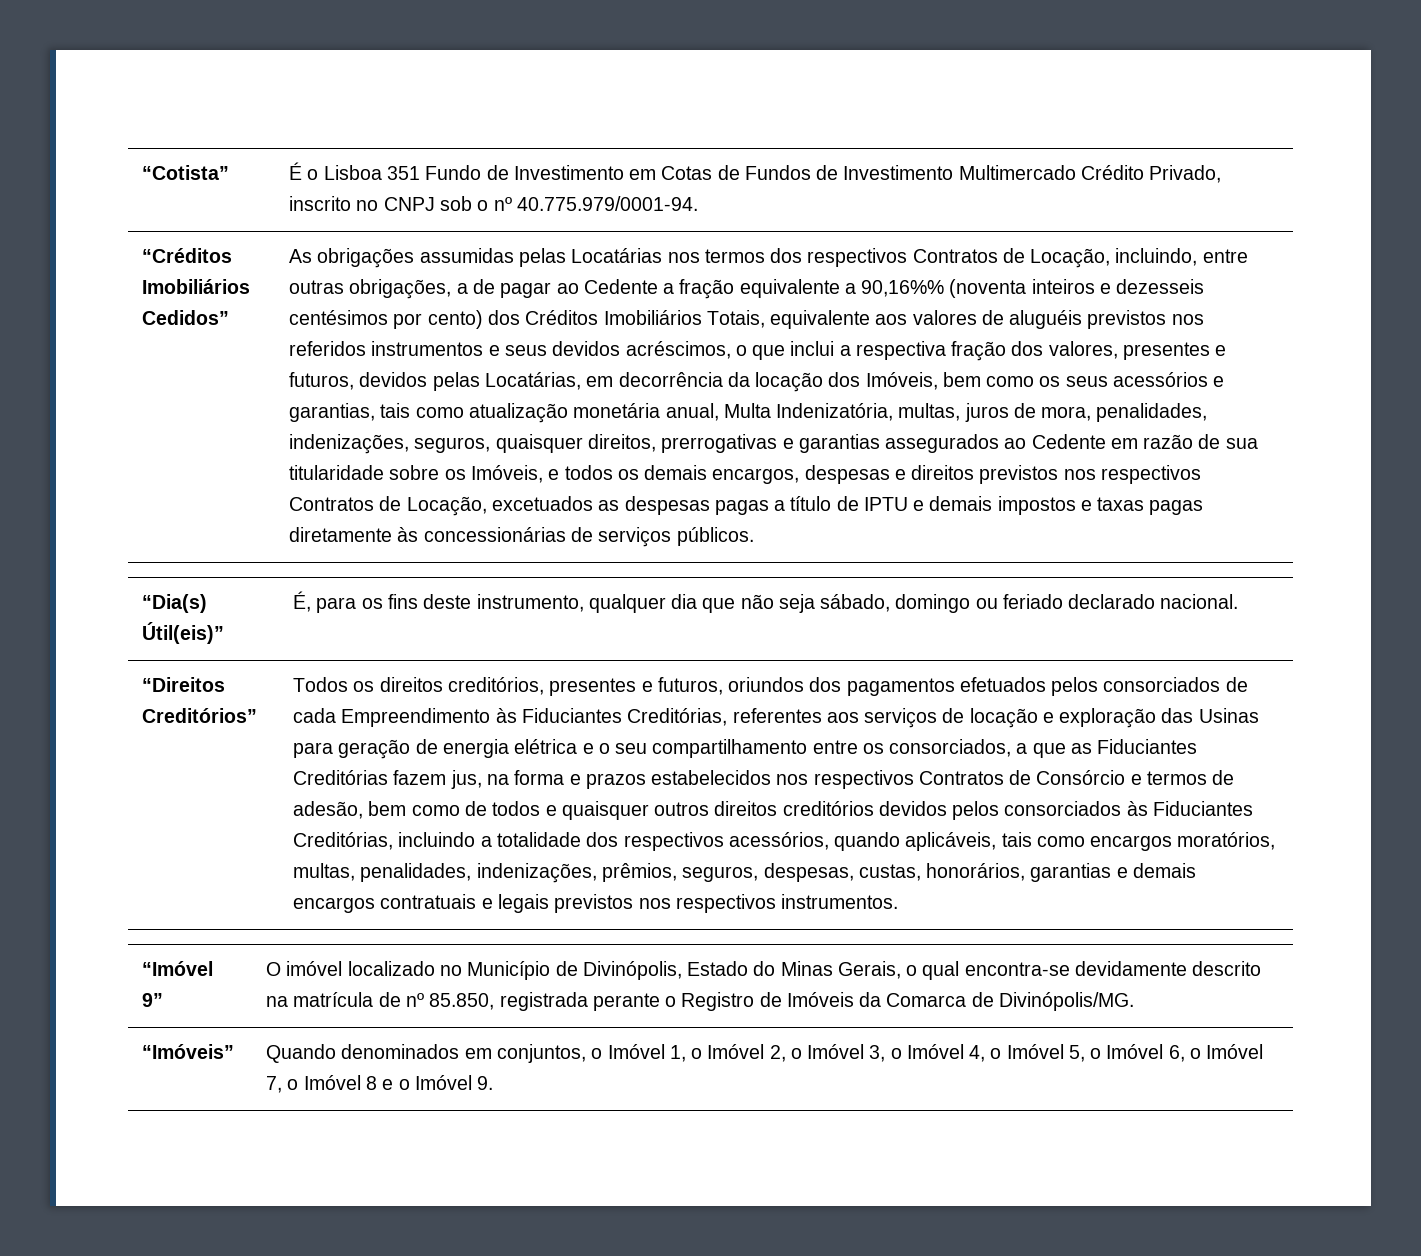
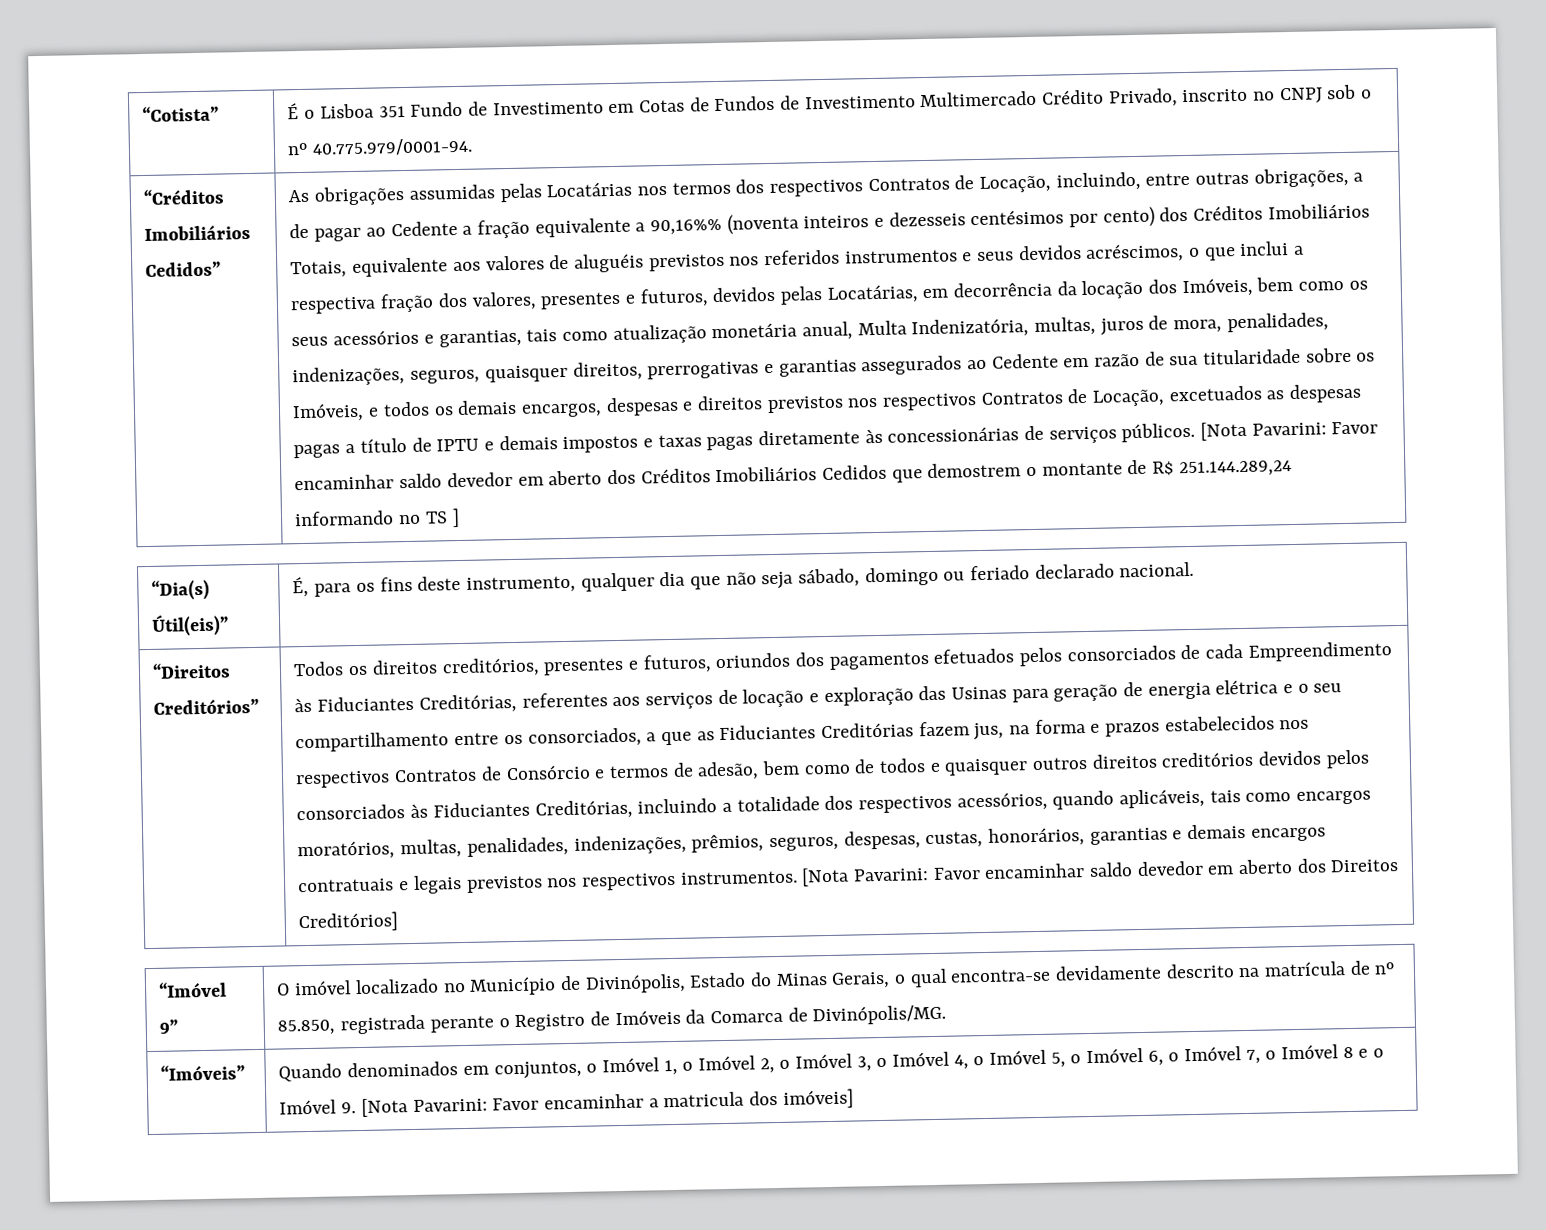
+ [Nota Pavarini: Favor encaminhar saldo devedor em aberto dos Créditos Imobiliários Cedidos que demostrem o montante de R$ 251.144.289,24 informando no TS ]
+ [Nota Pavarini: Favor encaminhar saldo devedor em aberto dos Direitos Creditórios]
- Quando denominados em conjuntos, o Imóvel 1, o Imóvel 2, o Imóvel 3, o Imóvel 4, o Imóvel 5, o Imóvel 6, o Imóvel 7, o Imóvel 8 e o Imóvel 9.
+ Quando denominados em conjuntos, o Imóvel 1, o Imóvel 2, o Imóvel 3, o Imóvel 4, o Imóvel 5, o Imóvel 6, o Imóvel 7, o Imóvel 8 e o Imóvel 9. [Nota Pavarini: Favor encaminhar a matricula dos imóveis]

